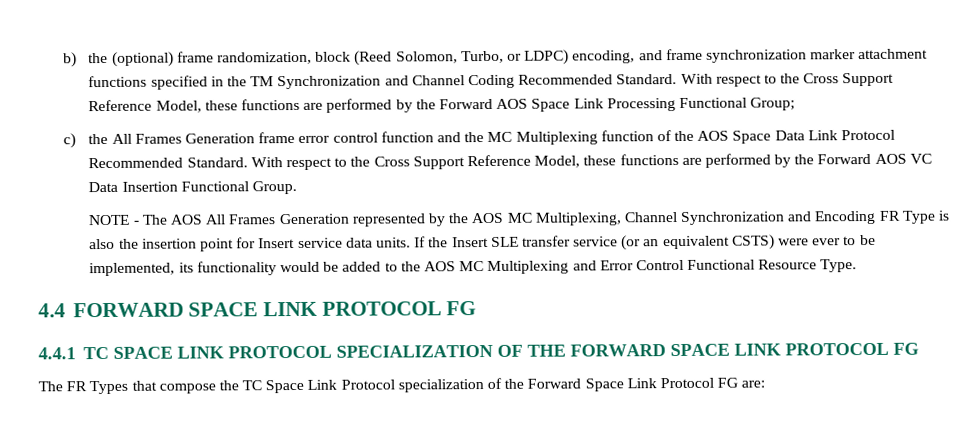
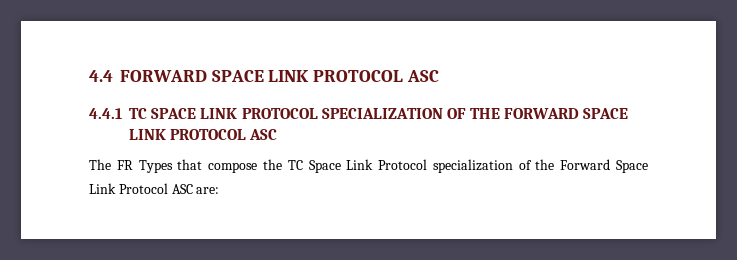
- b) the (optional) frame randomization, block (Reed Solomon, Turbo, or LDPC) encoding, and frame synchronization marker attachment functions specified in the TM Synchronization and Channel Coding Recommended Standard. With respect to the Cross Support Reference Model, these functions are performed by the Forward AOS Space Link Processing Functional Group;
- c) the All Frames Generation frame error control function and the MC Multiplexing function of the AOS Space Data Link Protocol Recommended Standard. With respect to the Cross Support Reference Model, these functions are performed by the Forward AOS VC Data Insertion Functional Group.
- NOTE - The AOS All Frames Generation represented by the AOS MC Multiplexing, Channel Synchronization and Encoding FR Type is also the insertion point for Insert service data units. If the Insert SLE transfer service (or an equivalent CSTS) were ever to be implemented, its functionality would be added to the AOS MC Multiplexing and Error Control Functional Resource Type.
- 4.4 FORWARD SPACE LINK PROTOCOL FG
+ 4.4 FORWARD SPACE LINK PROTOCOL ASC
- 4.4.1 TC SPACE LINK PROTOCOL SPECIALIZATION OF THE FORWARD SPACE LINK PROTOCOL FG
+ 4.4.1 TC SPACE LINK PROTOCOL SPECIALIZATION OF THE FORWARD SPACE LINK PROTOCOL ASC
- The FR Types that compose the TC Space Link Protocol specialization of the Forward Space Link Protocol FG are:
+ The FR Types that compose the TC Space Link Protocol specialization of the Forward Space Link Protocol ASC are:

